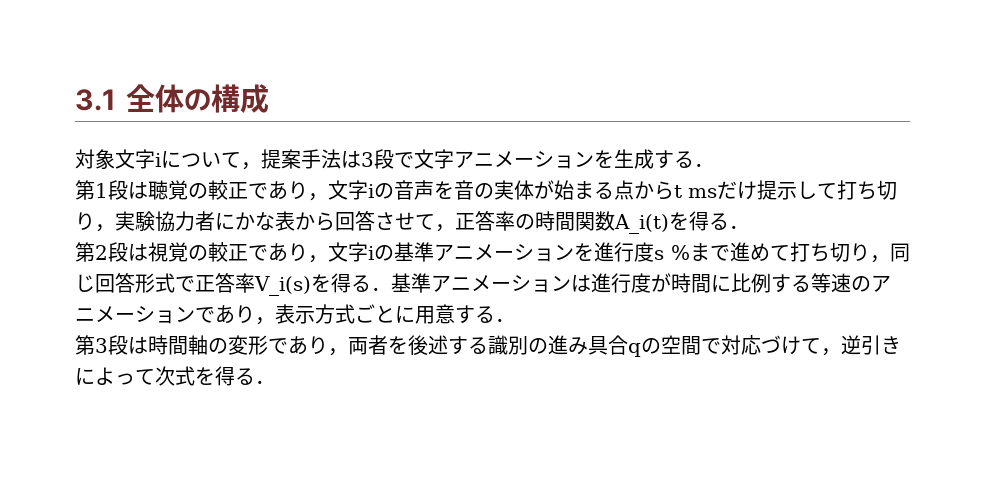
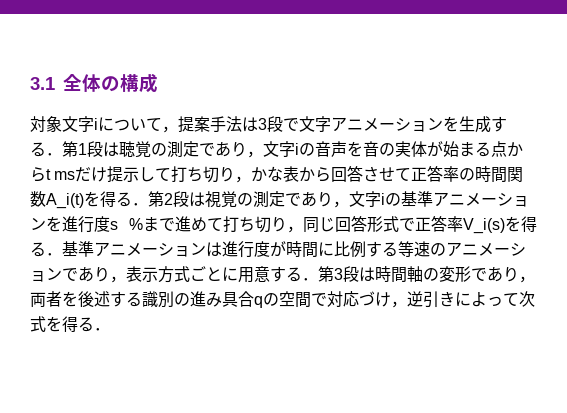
- 対象文字iについて，提案手法は3段で文字アニメーションを生成する．
- 第1段は聴覚の較正であり，文字iの音声を音の実体が始まる点からt msだけ提示して打ち切り，実験協力者にかな表から回答させて，正答率の時間関数A_i(t)を得る．
- 第2段は視覚の較正であり，文字iの基準アニメーションを進行度s %まで進めて打ち切り，同じ回答形式で正答率V_i(s)を得る．基準アニメーションは進行度が時間に比例する等速のアニメーションであり，表示方式ごとに用意する．
- 第3段は時間軸の変形であり，両者を後述する識別の進み具合qの空間で対応づけて，逆引きによって次式を得る．
+ 対象文字iについて，提案手法は3段で文字アニメーションを生成する．第1段は聴覚の測定であり，文字iの音声を音の実体が始まる点からt msだけ提示して打ち切り，かな表から回答させて正答率の時間関数A_i(t)を得る．第2段は視覚の測定であり，文字iの基準アニメーションを進行度s %まで進めて打ち切り，同じ回答形式で正答率V_i(s)を得る．基準アニメーションは進行度が時間に比例する等速のアニメーションであり，表示方式ごとに用意する．第3段は時間軸の変形であり，両者を後述する識別の進み具合qの空間で対応づけ，逆引きによって次式を得る．

